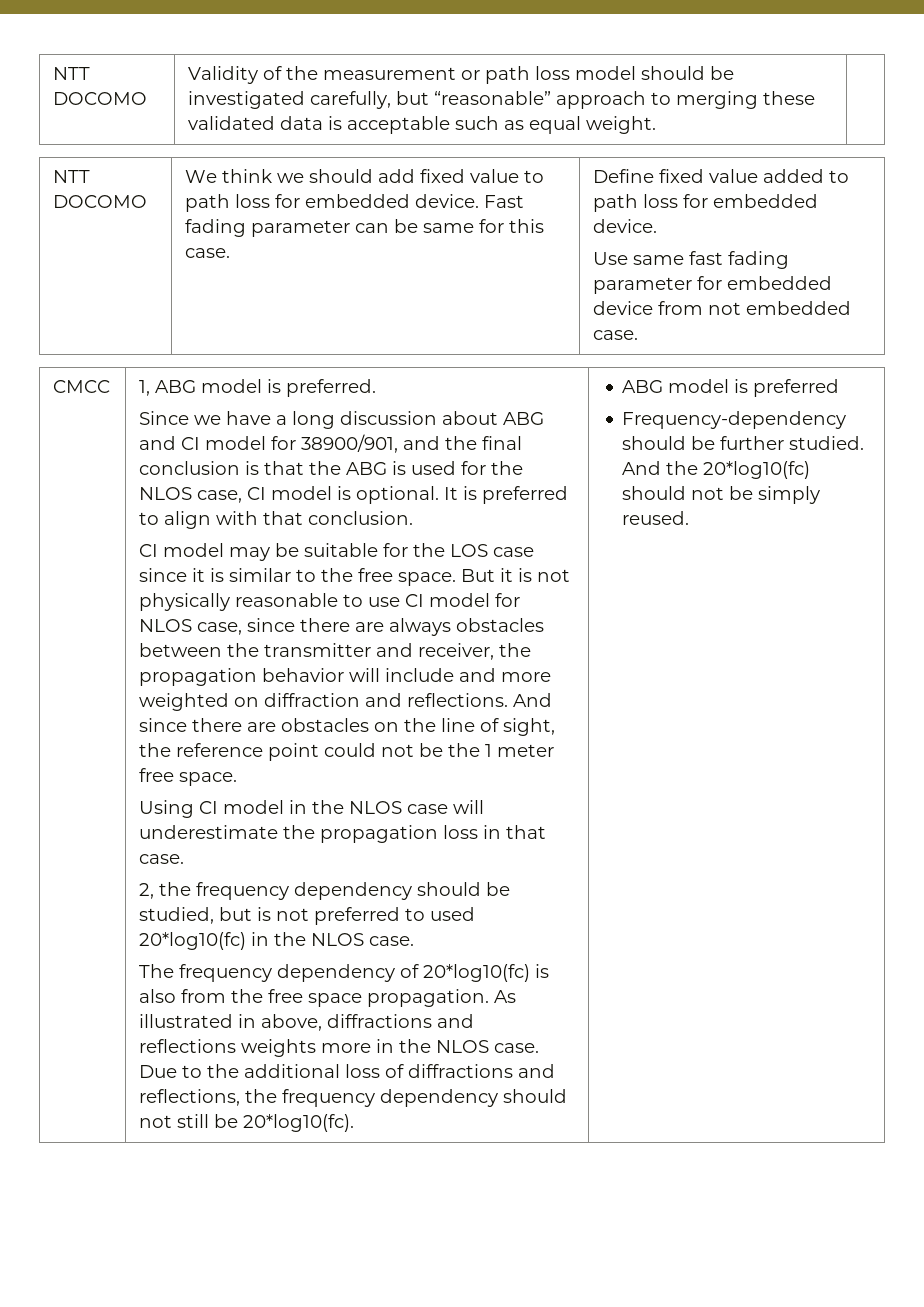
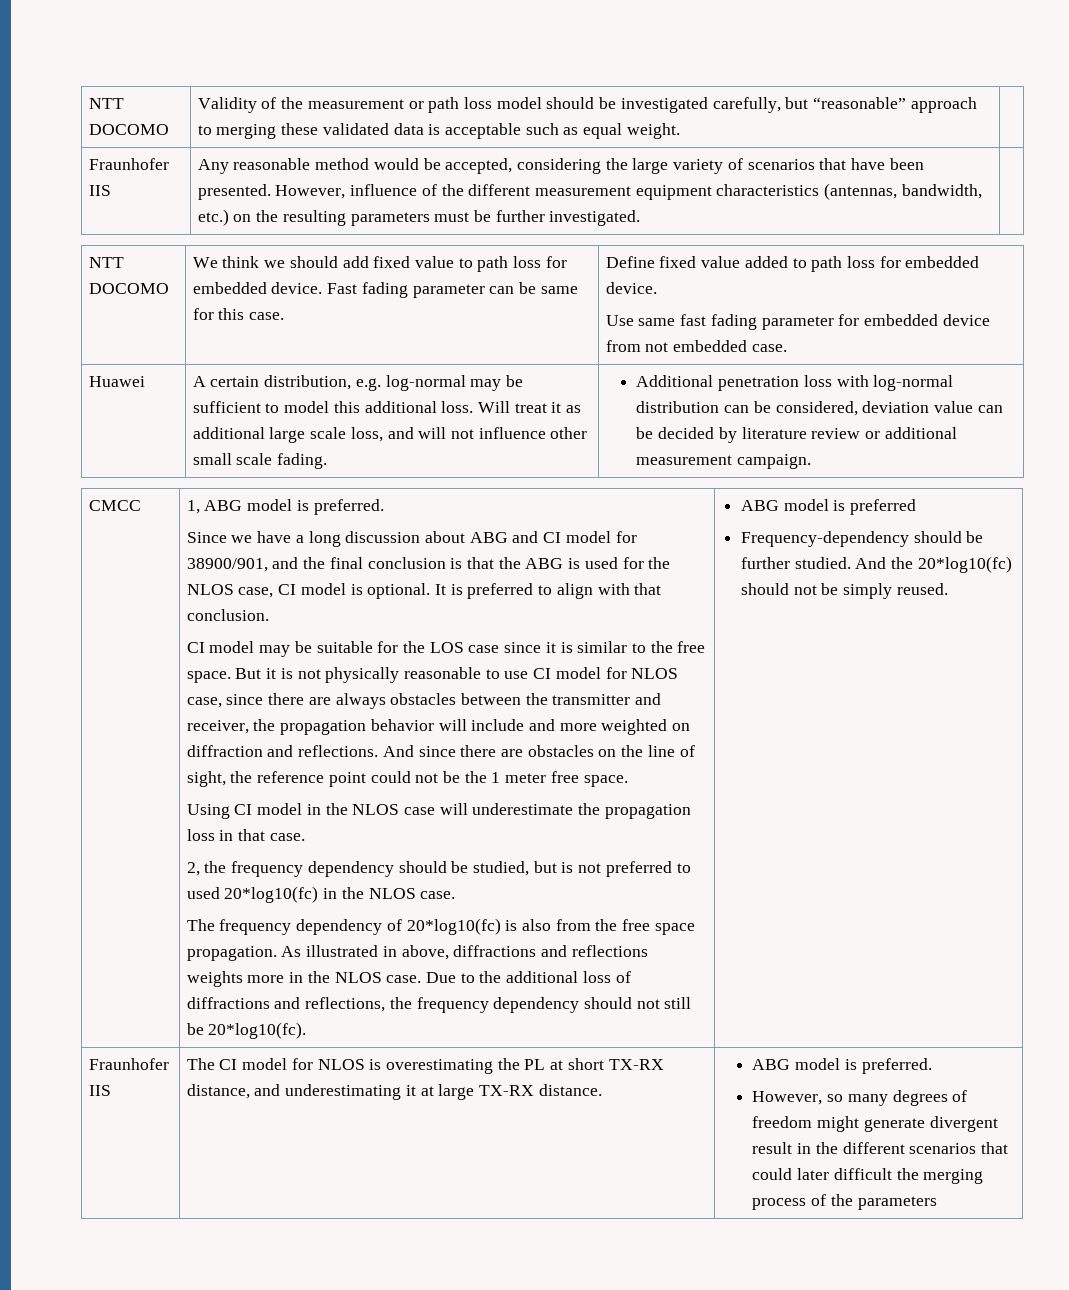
+ Fraunhofer IIS | Any reasonable method would be accepted, considering the large variety of scenarios that have been presented. However, influence of the different measurement equipment characteristics (antennas, bandwidth, etc.) on the resulting parameters must be further investigated. |
+ Huawei | A certain distribution, e.g. log-normal may be sufficient to model this additional loss. Will treat it as additional large scale loss, and will not influence other small scale fading. | Additional penetration loss with log-normal distribution can be considered, deviation value can be decided by literature review or additional measurement campaign.
+ Fraunhofer IIS | The CI model for NLOS is overestimating the PL at short TX-RX distance, and underestimating it at large TX-RX distance. | ABG model is preferred.
+ However, so many degrees of freedom might generate divergent result in the different scenarios that could later difficult the merging process of the parameters

